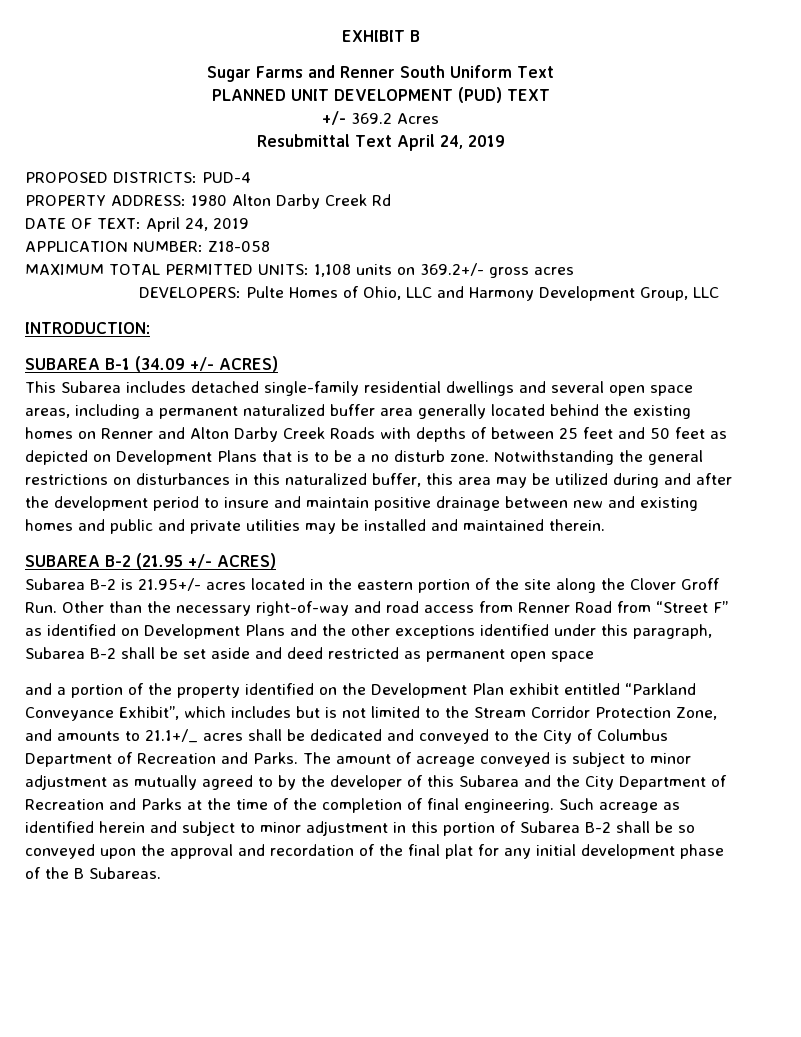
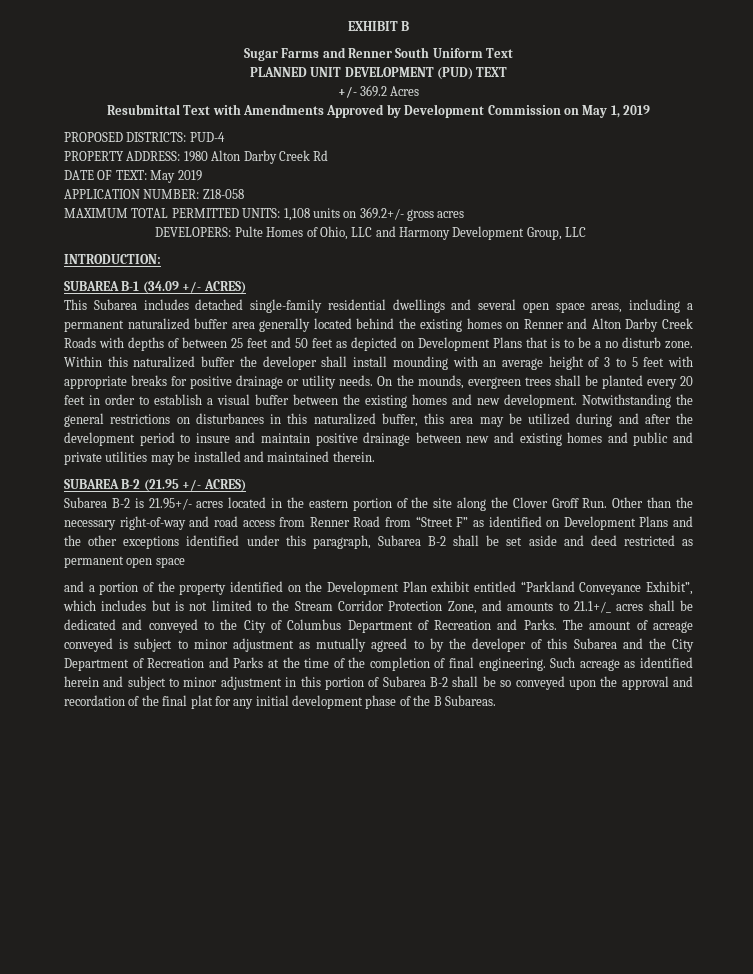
- Resubmittal Text April 24, 2019
+ Resubmittal Text with Amendments Approved by Development Commission on May 1, 2019
- DATE OF TEXT: April 24, 2019
+ DATE OF TEXT: May 2019
+ Within this naturalized buffer the developer shall install mounding with an average height of 3 to 5 feet with appropriate breaks for positive drainage or utility needs. On the mounds, evergreen trees shall be planted every 20 feet in order to establish a visual buffer between the existing homes and new development.

